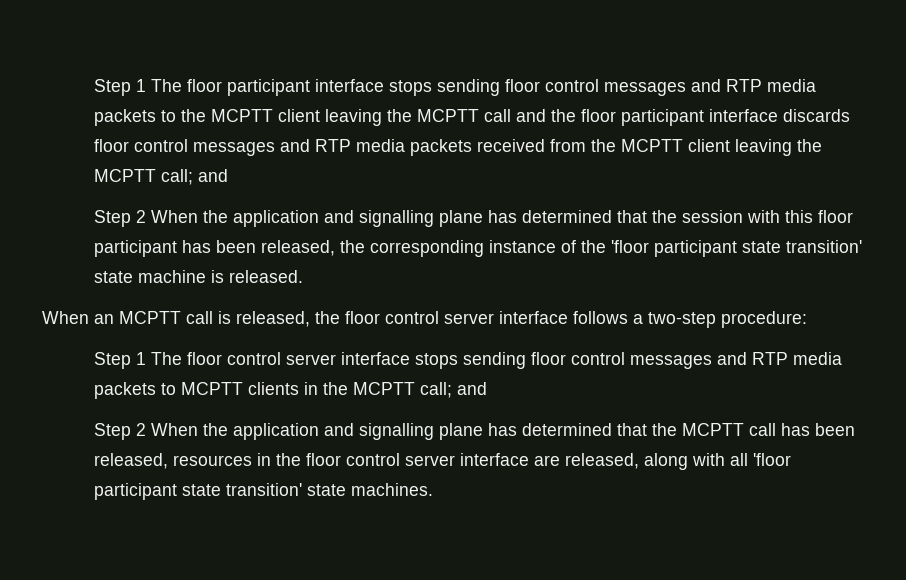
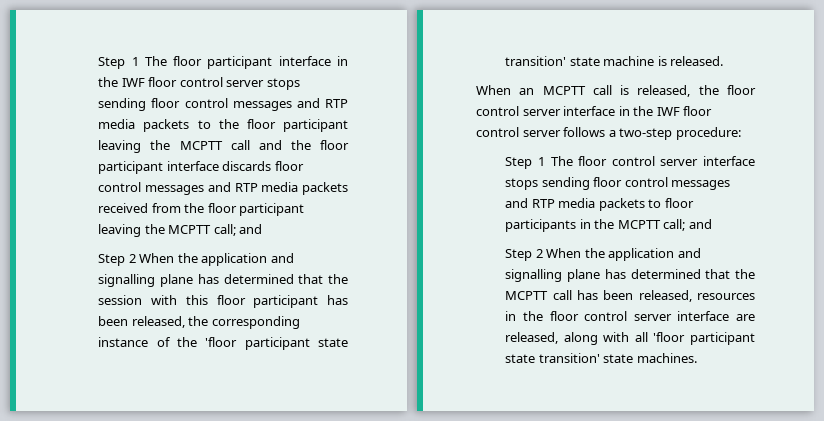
- Step 1 The floor participant interface stops sending floor control messages and RTP media packets to the MCPTT client leaving the MCPTT call and the floor participant interface discards floor control messages and RTP media packets received from the MCPTT client leaving the MCPTT call; and
+ Step 1 The floor participant interface in the IWF floor control server stops sending floor control messages and RTP media packets to the floor participant leaving the MCPTT call and the floor participant interface discards floor control messages and RTP media packets received from the floor participant leaving the MCPTT call; and
- When an MCPTT call is released, the floor control server interface follows a two-step procedure:
+ When an MCPTT call is released, the floor control server interface in the IWF floor control server follows a two-step procedure:
- Step 1 The floor control server interface stops sending floor control messages and RTP media packets to MCPTT clients in the MCPTT call; and
+ Step 1 The floor control server interface stops sending floor control messages and RTP media packets to floor participants in the MCPTT call; and

